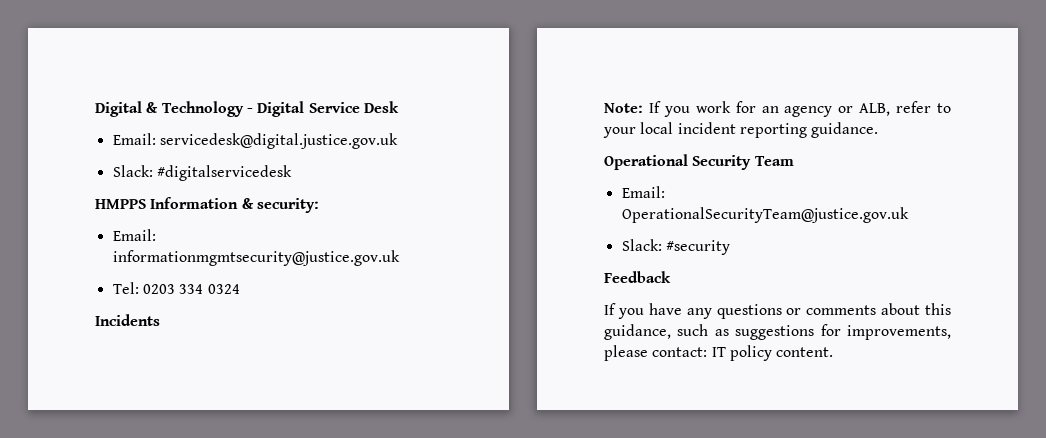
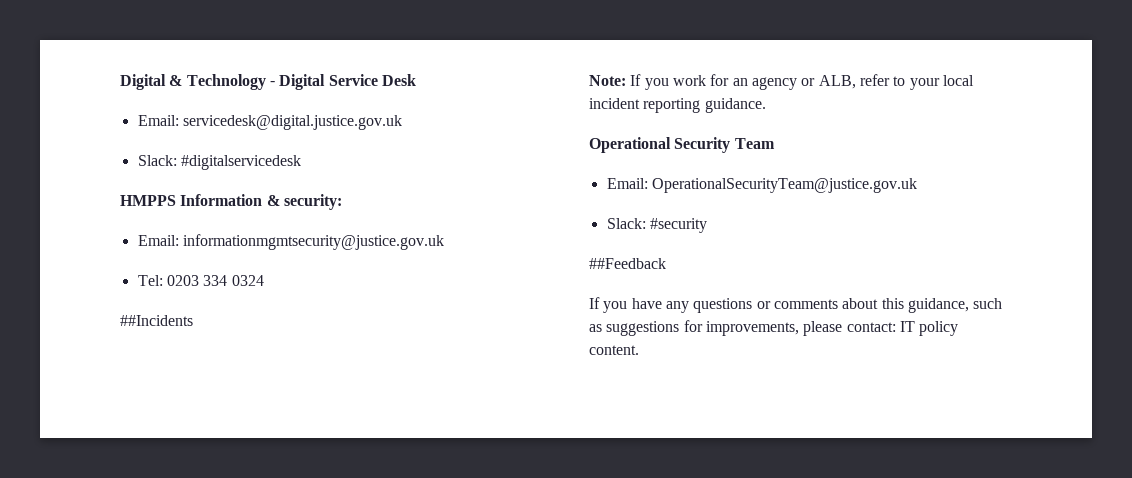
- Incidents
+ ##Incidents
- Feedback
+ ##Feedback

